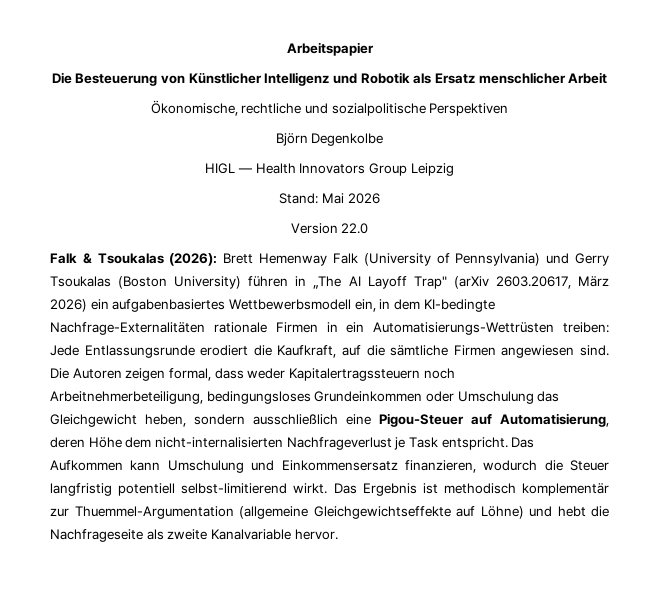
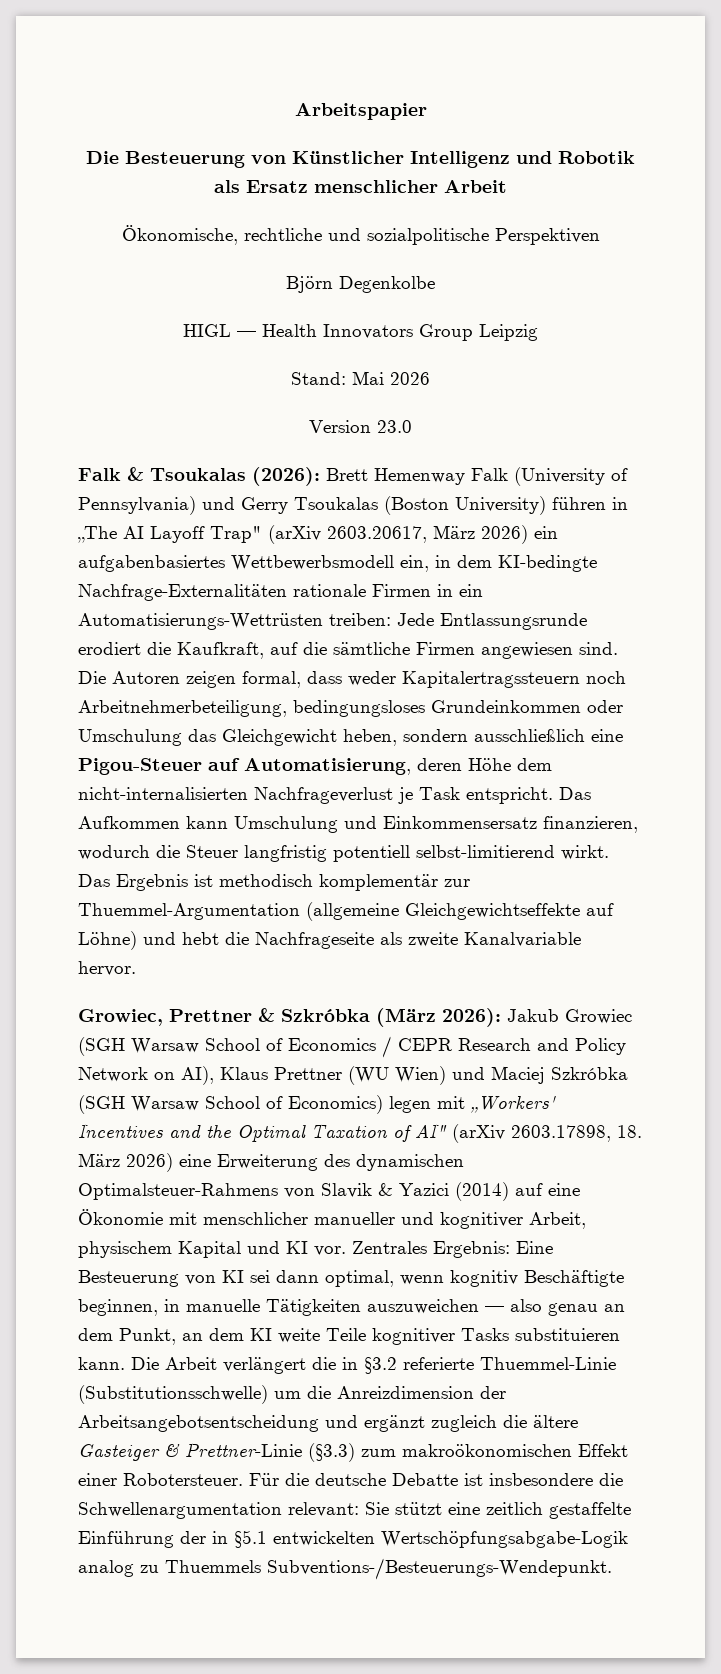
- Version 22.0
+ Version 23.0
+ Growiec, Prettner & Szkróbka (März 2026): Jakub Growiec (SGH Warsaw School of Economics / CEPR Research and Policy Network on AI), Klaus Prettner (WU Wien) und Maciej Szkróbka (SGH Warsaw School of Economics) legen mit „Workers' Incentives and the Optimal Taxation of AI" (arXiv 2603.17898, 18. März 2026) eine Erweiterung des dynamischen Optimalsteuer-Rahmens von Slavik & Yazici (2014) auf eine Ökonomie mit menschlicher manueller und kognitiver Arbeit, physischem Kapital und KI vor. Zentrales Ergebnis: Eine Besteuerung von KI sei dann optimal, wenn kognitiv Beschäftigte beginnen, in manuelle Tätigkeiten auszuweichen — also genau an dem Punkt, an dem KI weite Teile kognitiver Tasks substituieren kann. Die Arbeit verlängert die in §3.2 referierte Thuemmel-Linie (Substitutionsschwelle) um die Anreizdimension der Arbeitsangebotsentscheidung und ergänzt zugleich die ältere Gasteiger & Prettner-Linie (§3.3) zum makroökonomischen Effekt einer Robotersteuer. Für die deutsche Debatte ist insbesondere die Schwellenargumentation relevant: Sie stützt eine zeitlich gestaffelte Einführung der in §5.1 entwickelten Wertschöpfungsabgabe-Logik analog zu Thuemmels Subventions-/Besteuerungs-Wendepunkt.

